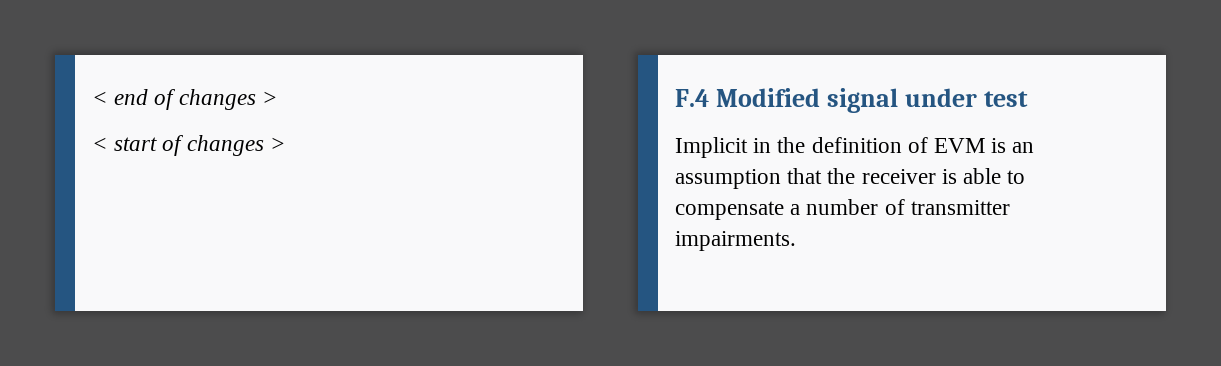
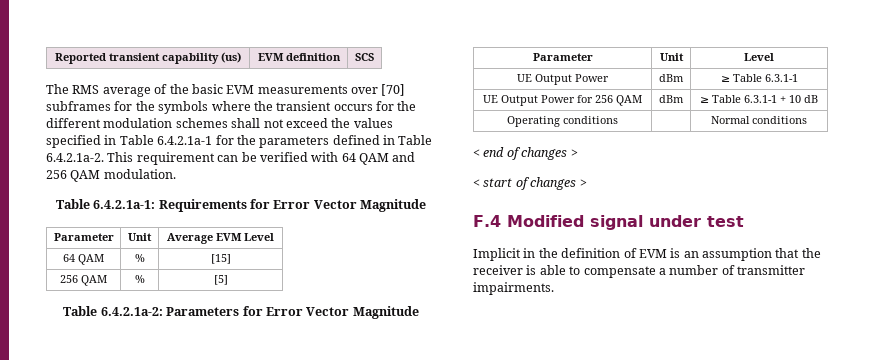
+ Reported transient capability (us) | EVM definition | SCS
+ The RMS average of the basic EVM measurements over [70] subframes for the symbols where the transient occurs for the different modulation schemes shall not exceed the values specified in Table 6.4.2.1a-1 for the parameters defined in Table 6.4.2.1a-2. This requirement can be verified with 64 QAM and 256 QAM modulation.
+ Table 6.4.2.1a-1: Requirements for Error Vector Magnitude
+ Parameter | Unit | Average EVM Level
+ 64 QAM | % | [15]
+ 256 QAM | % | [5]
+ Table 6.4.2.1a-2: Parameters for Error Vector Magnitude
+ Parameter | Unit | Level
+ UE Output Power | dBm | ≥ Table 6.3.1-1
+ UE Output Power for 256 QAM | dBm | ≥ Table 6.3.1-1 + 10 dB
+ Operating conditions | | Normal conditions

